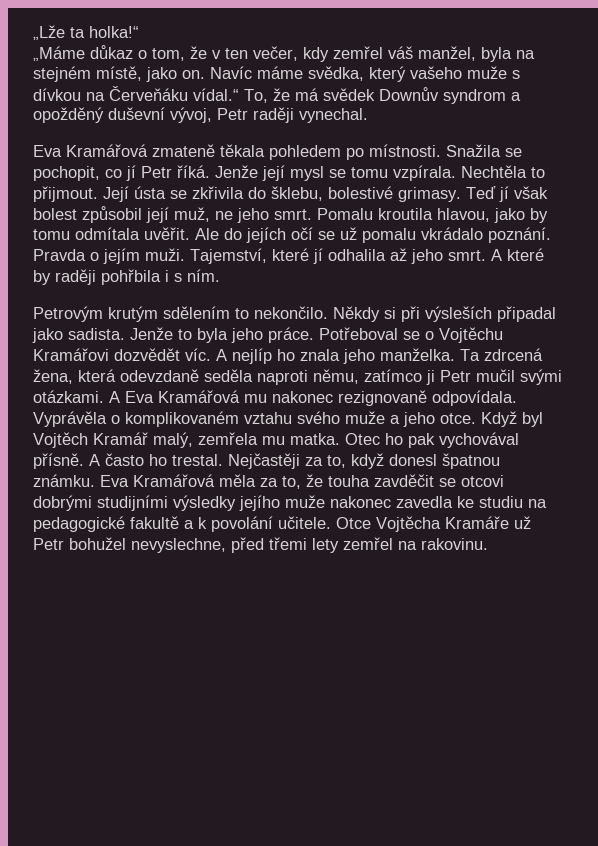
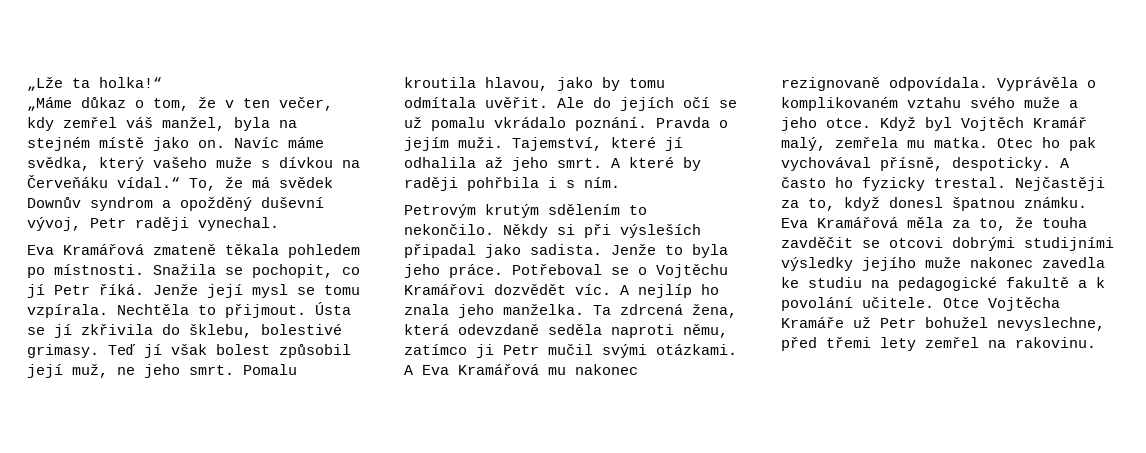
- „Máme důkaz o tom, že v ten večer, kdy zemřel váš manžel, byla na stejném místě, jako on.
+ „Máme důkaz o tom, že v ten večer, kdy zemřel váš manžel, byla na stejném místě jako on.
- Její ústa se zkřivila do šklebu, bolestivé grimasy.
+ Ústa se jí zkřivila do šklebu, bolestivé grimasy.
- Otec ho pak vychovával přísně.
+ Otec ho pak vychovával přísně, despoticky.
- A často ho trestal.
+ A často ho fyzicky trestal.

